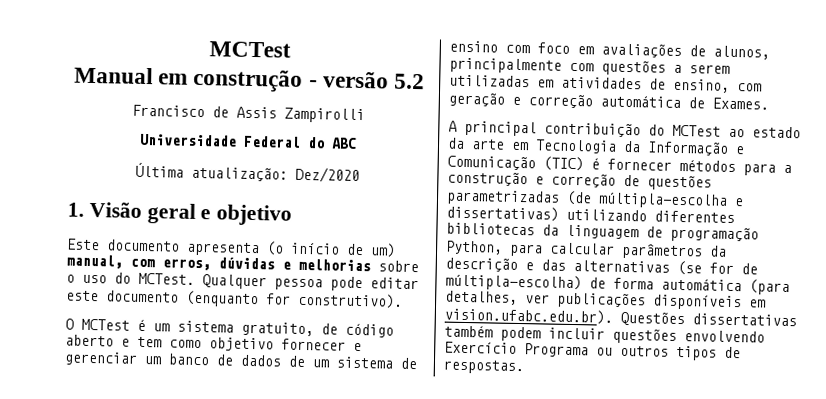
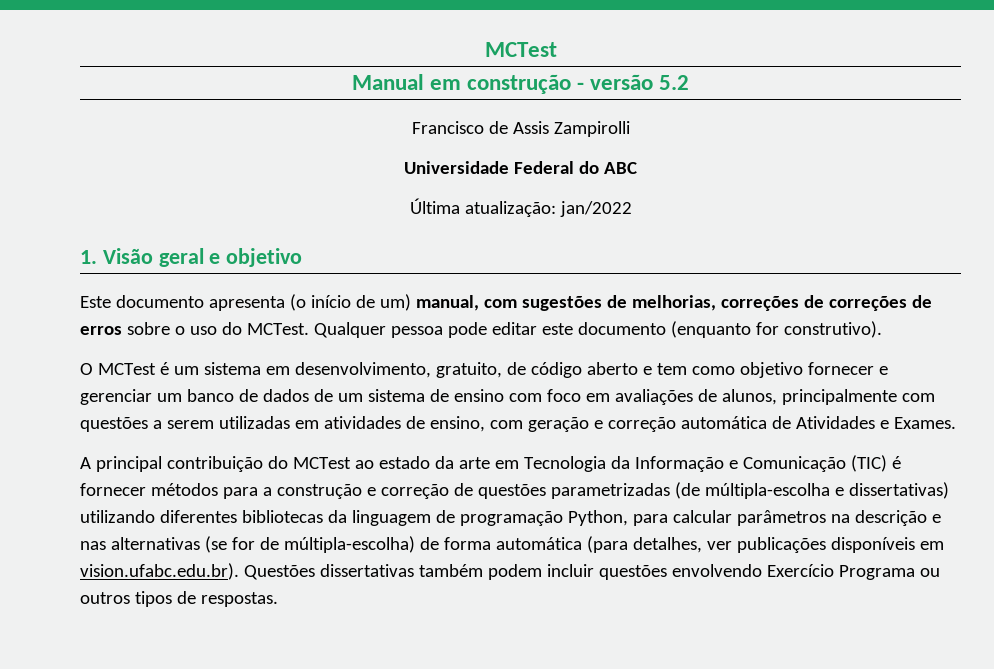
- Última atualização: Dez/2020
+ Última atualização: jan/2022
- Este documento apresenta (o início de um) manual, com erros, dúvidas e melhorias sobre o uso do MCTest.
+ Este documento apresenta (o início de um) manual, com sugestões de melhorias, correções de correções de erros sobre o uso do MCTest.
- O MCTest é um sistema gratuito, de código aberto e tem como objetivo fornecer e gerenciar um banco de dados de um sistema de ensino com foco em avaliações de alunos, principalmente com questões a serem utilizadas em atividades de ensino, com geração e correção automática de Exames.
+ O MCTest é um sistema em desenvolvimento, gratuito, de código aberto e tem como objetivo fornecer e gerenciar um banco de dados de um sistema de ensino com foco em avaliações de alunos, principalmente com questões a serem utilizadas em atividades de ensino, com geração e correção automática de Atividades e Exames.
- A principal contribuição do MCTest ao estado da arte em Tecnologia da Informação e Comunicação (TIC) é fornecer métodos para a construção e correção de questões parametrizadas (de múltipla-escolha e dissertativas) utilizando diferentes bibliotecas da linguagem de programação Python, para calcular parâmetros da descrição e das alternativas (se for de múltipla-escolha) de forma automática (para detalhes, ver publicações disponíveis em vision.ufabc.edu.br). Questões dissertativas também podem incluir questões envolvendo Exercício Programa ou outros tipos de respostas.
+ A principal contribuição do MCTest ao estado da arte em Tecnologia da Informação e Comunicação (TIC) é fornecer métodos para a construção e correção de questões parametrizadas (de múltipla-escolha e dissertativas) utilizando diferentes bibliotecas da linguagem de programação Python, para calcular parâmetros na descrição e nas alternativas (se for de múltipla-escolha) de forma automática (para detalhes, ver publicações disponíveis em vision.ufabc.edu.br). Questões dissertativas também podem incluir questões envolvendo Exercício Programa ou outros tipos de respostas.

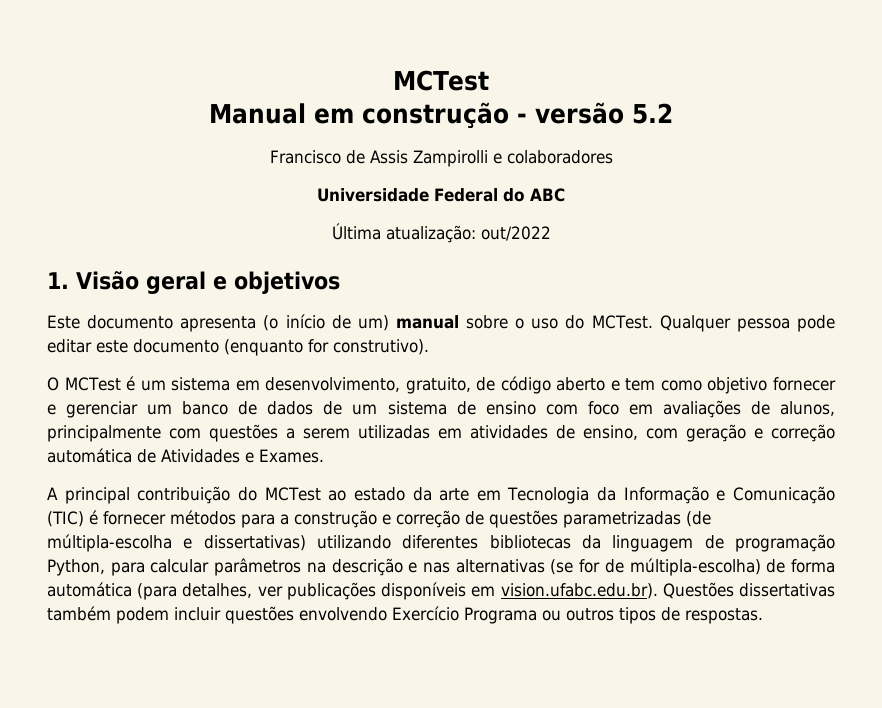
- Francisco de Assis Zampirolli
+ Francisco de Assis Zampirolli e colaboradores
- Última atualização: jan/2022
+ Última atualização: out/2022
- 1. Visão geral e objetivo
+ 1. Visão geral e objetivos
- Este documento apresenta (o início de um) manual, com sugestões de melhorias, correções de correções de erros sobre o uso do MCTest.
+ Este documento apresenta (o início de um) manual sobre o uso do MCTest.

